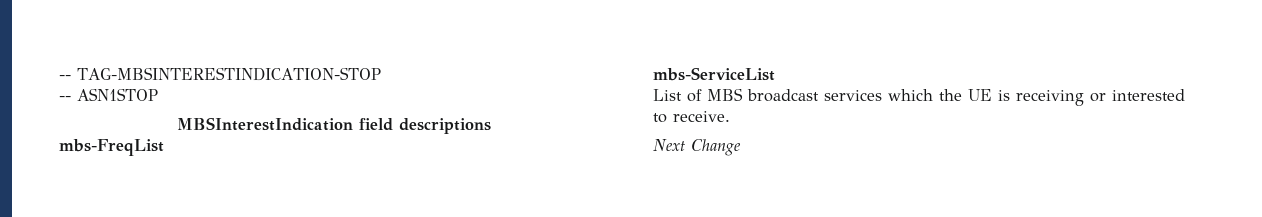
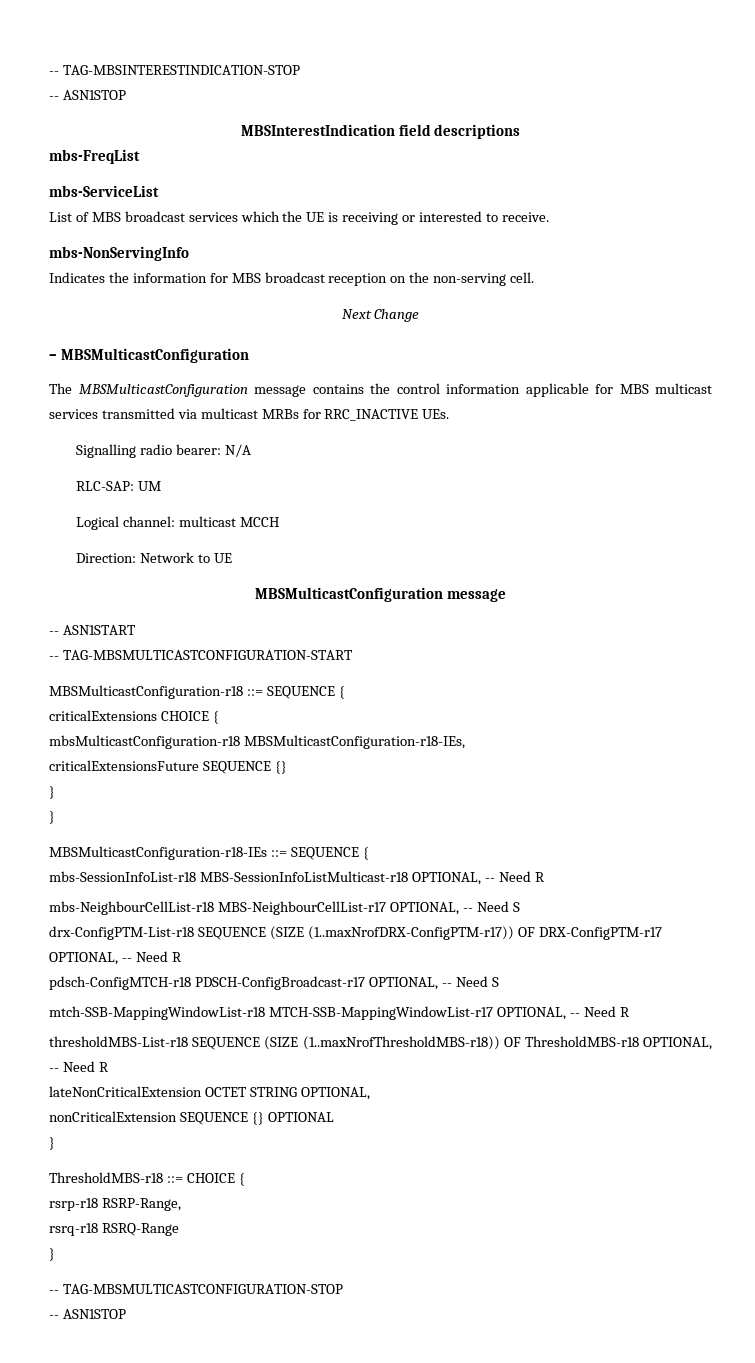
+ mbs-NonServingInfo
+ Indicates the information for MBS broadcast reception on the non-serving cell.
  Next Change
+ – MBSMulticastConfiguration
+ The MBSMulticastConfiguration message contains the control information applicable for MBS multicast services transmitted via multicast MRBs for RRC_INACTIVE UEs.
+ Signalling radio bearer: N/A
+ RLC-SAP: UM
+ Logical channel: multicast MCCH
+ Direction: Network to UE
+ MBSMulticastConfiguration message
+ -- ASN1START
+ -- TAG-MBSMULTICASTCONFIGURATION-START
+ MBSMulticastConfiguration-r18 ::= SEQUENCE {
+ criticalExtensions CHOICE {
+ mbsMulticastConfiguration-r18 MBSMulticastConfiguration-r18-IEs,
+ criticalExtensionsFuture SEQUENCE {}
+ }
+ }
+ MBSMulticastConfiguration-r18-IEs ::= SEQUENCE {
+ mbs-SessionInfoList-r18 MBS-SessionInfoListMulticast-r18 OPTIONAL, -- Need R
+ mbs-NeighbourCellList-r18 MBS-NeighbourCellList-r17 OPTIONAL, -- Need S
+ drx-ConfigPTM-List-r18 SEQUENCE (SIZE (1..maxNrofDRX-ConfigPTM-r17)) OF DRX-ConfigPTM-r17 OPTIONAL, -- Need R
+ pdsch-ConfigMTCH-r18 PDSCH-ConfigBroadcast-r17 OPTIONAL, -- Need S
+ mtch-SSB-MappingWindowList-r18 MTCH-SSB-MappingWindowList-r17 OPTIONAL, -- Need R
+ thresholdMBS-List-r18 SEQUENCE (SIZE (1..maxNrofThresholdMBS-r18)) OF ThresholdMBS-r18 OPTIONAL, -- Need R
+ lateNonCriticalExtension OCTET STRING OPTIONAL,
+ nonCriticalExtension SEQUENCE {} OPTIONAL
+ }
+ ThresholdMBS-r18 ::= CHOICE {
+ rsrp-r18 RSRP-Range,
+ rsrq-r18 RSRQ-Range
+ }
+ -- TAG-MBSMULTICASTCONFIGURATION-STOP
+ -- ASN1STOP

